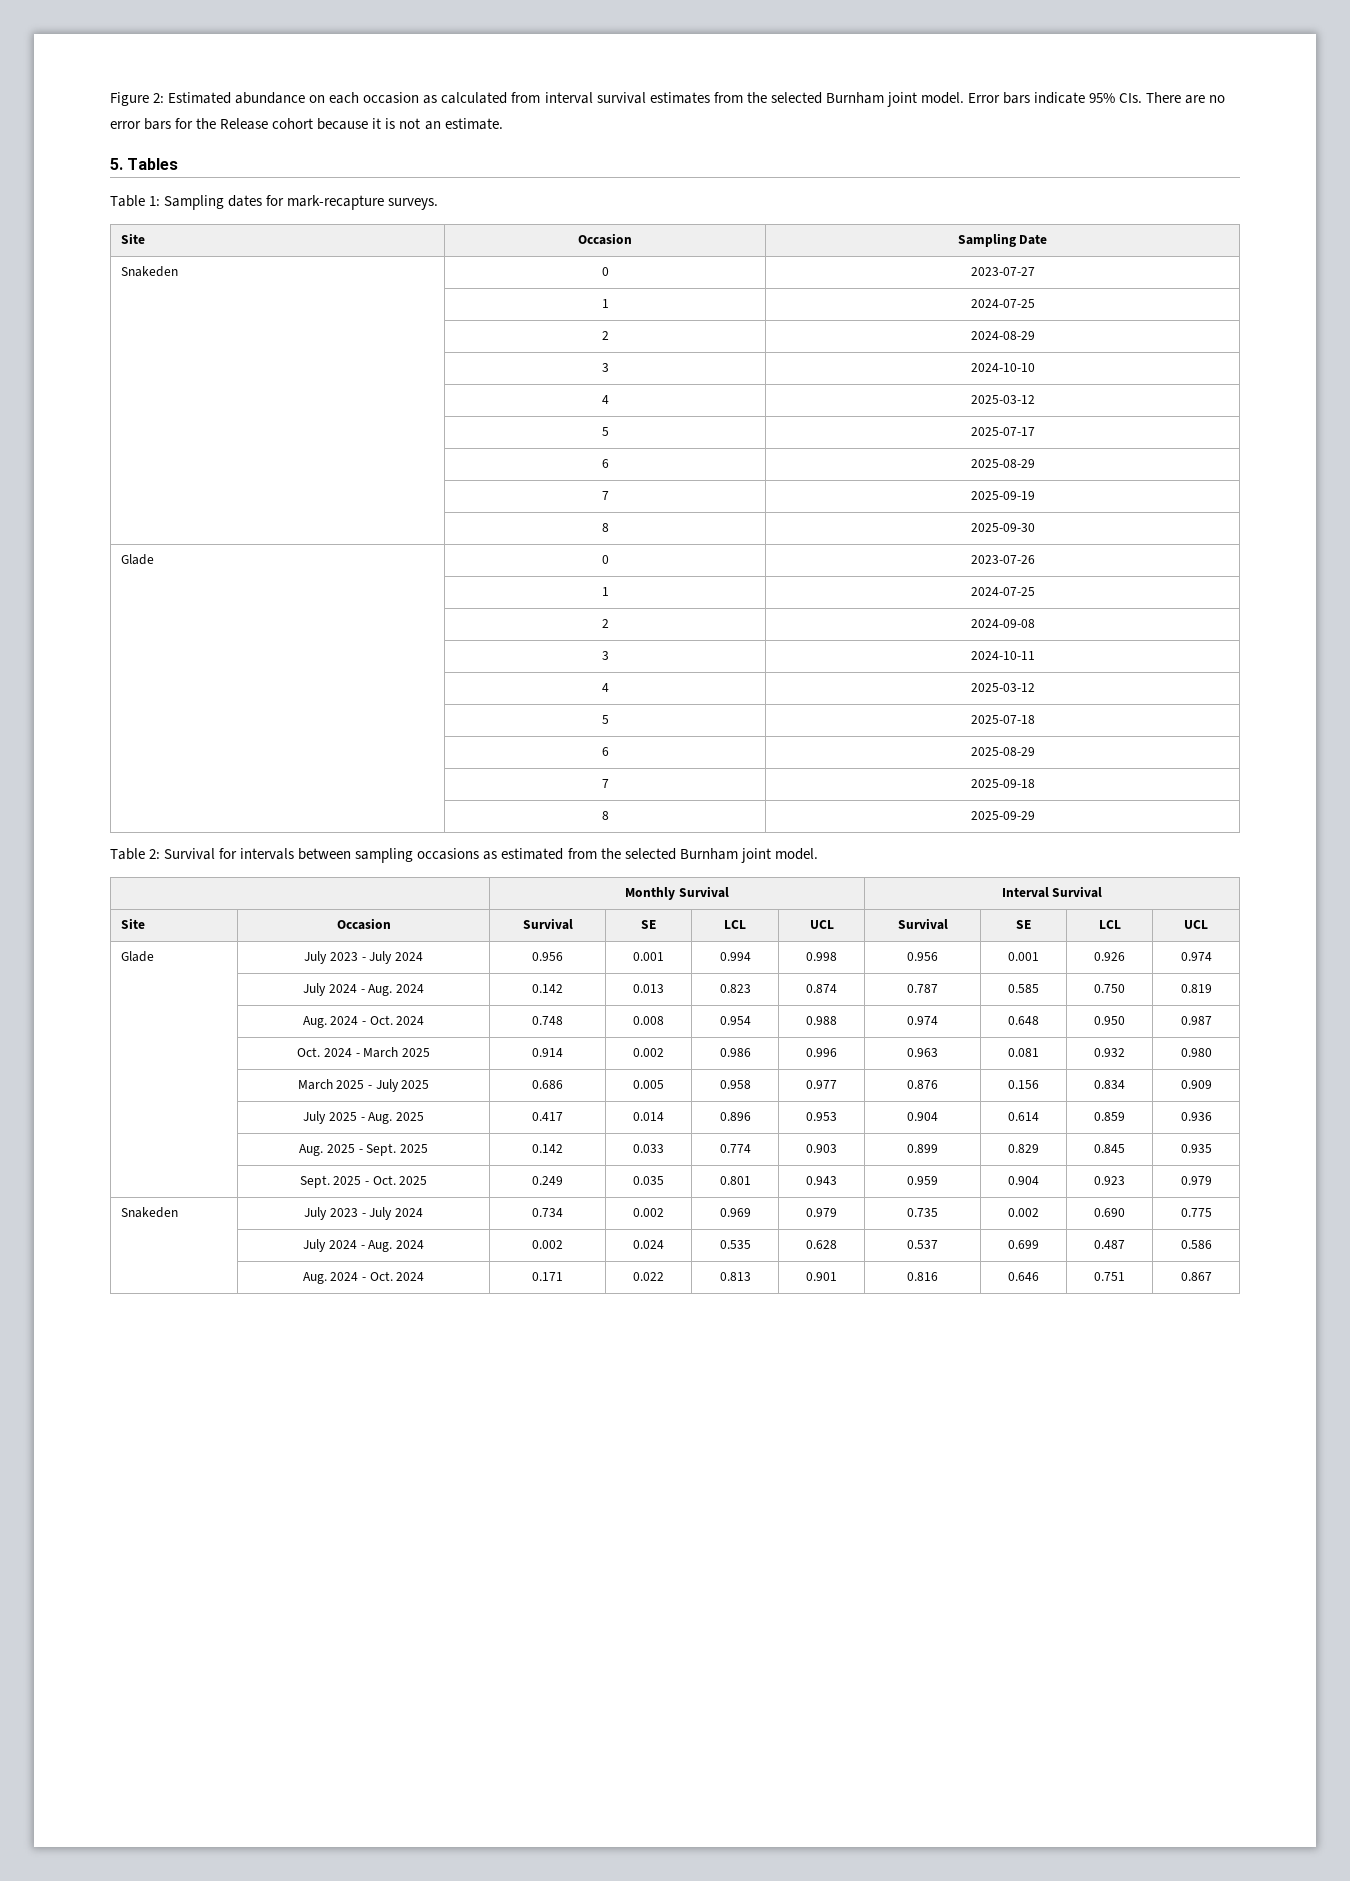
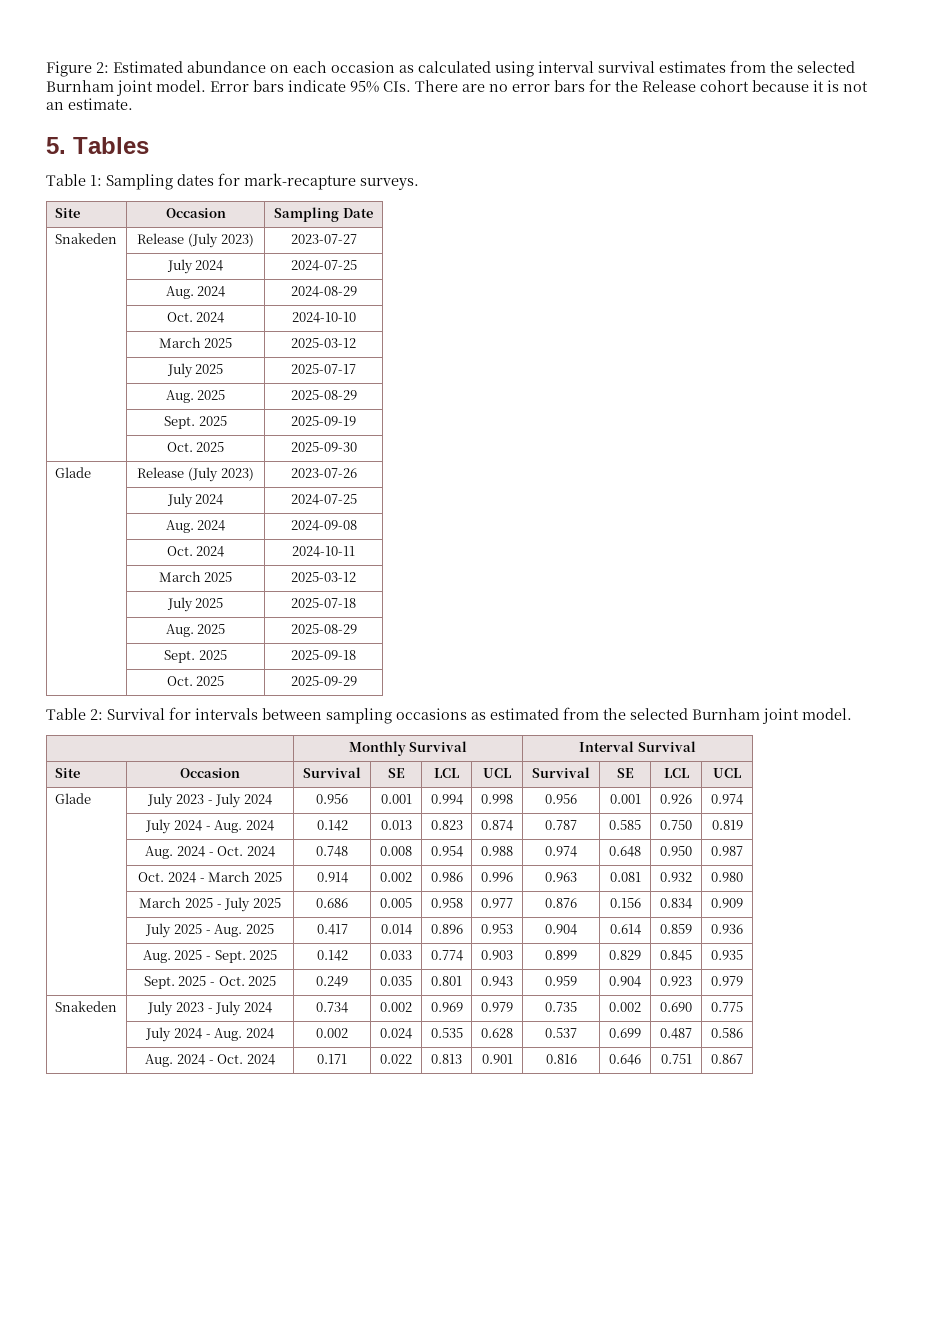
- Figure 2: Estimated abundance on each occasion as calculated from interval survival estimates from the selected Burnham joint model.
+ Figure 2: Estimated abundance on each occasion as calculated using interval survival estimates from the selected Burnham joint model.
- Snakeden | 0 | 2023-07-27
- | 1 | 2024-07-25
- | 2 | 2024-08-29
+ Snakeden | Release (July 2023) | 2023-07-27
+ | July 2024 | 2024-07-25
+ | Aug. 2024 | 2024-08-29
- | 3 | 2024-10-10
- | 4 | 2025-03-12
- | 5 | 2025-07-17
- | 6 | 2025-08-29
- | 7 | 2025-09-19
+ | Oct. 2024 | 2024-10-10
+ | March 2025 | 2025-03-12
+ | July 2025 | 2025-07-17
+ | Aug. 2025 | 2025-08-29
+ | Sept. 2025 | 2025-09-19
- | 8 | 2025-09-30
+ | Oct. 2025 | 2025-09-30
- Glade | 0 | 2023-07-26
- | 1 | 2024-07-25
- | 2 | 2024-09-08
+ Glade | Release (July 2023) | 2023-07-26
+ | July 2024 | 2024-07-25
+ | Aug. 2024 | 2024-09-08
- | 3 | 2024-10-11
- | 4 | 2025-03-12
- | 5 | 2025-07-18
- | 6 | 2025-08-29
- | 7 | 2025-09-18
+ | Oct. 2024 | 2024-10-11
+ | March 2025 | 2025-03-12
+ | July 2025 | 2025-07-18
+ | Aug. 2025 | 2025-08-29
+ | Sept. 2025 | 2025-09-18
- | 8 | 2025-09-29
+ | Oct. 2025 | 2025-09-29

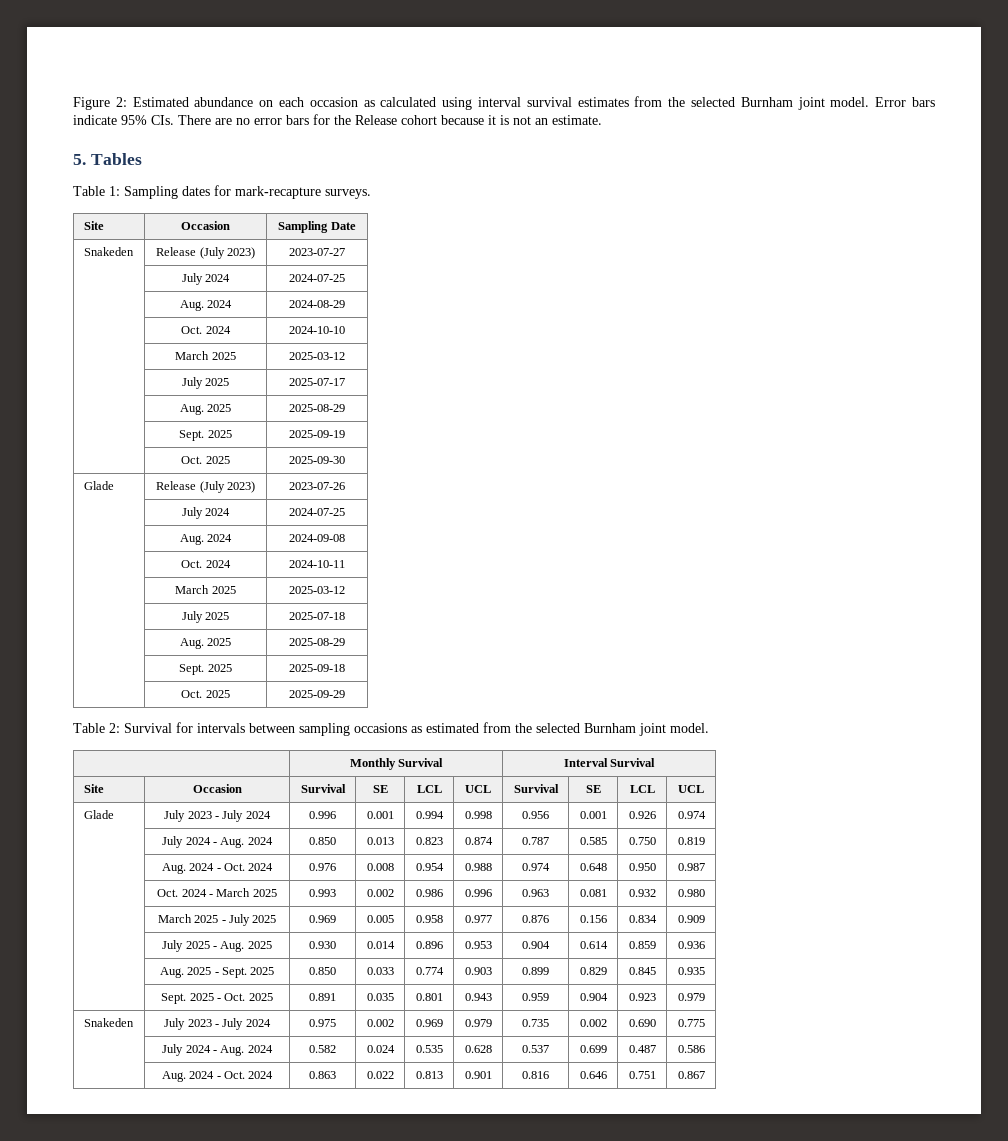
- Glade | July 2023 - July 2024 | 0.956 | 0.001 | 0.994 | 0.998 | 0.956 | 0.001 | 0.926 | 0.974
+ Glade | July 2023 - July 2024 | 0.996 | 0.001 | 0.994 | 0.998 | 0.956 | 0.001 | 0.926 | 0.974
- | July 2024 - Aug. 2024 | 0.142 | 0.013 | 0.823 | 0.874 | 0.787 | 0.585 | 0.750 | 0.819
+ | July 2024 - Aug. 2024 | 0.850 | 0.013 | 0.823 | 0.874 | 0.787 | 0.585 | 0.750 | 0.819
- | Aug. 2024 - Oct. 2024 | 0.748 | 0.008 | 0.954 | 0.988 | 0.974 | 0.648 | 0.950 | 0.987
+ | Aug. 2024 - Oct. 2024 | 0.976 | 0.008 | 0.954 | 0.988 | 0.974 | 0.648 | 0.950 | 0.987
- | Oct. 2024 - March 2025 | 0.914 | 0.002 | 0.986 | 0.996 | 0.963 | 0.081 | 0.932 | 0.980
+ | Oct. 2024 - March 2025 | 0.993 | 0.002 | 0.986 | 0.996 | 0.963 | 0.081 | 0.932 | 0.980
- | March 2025 - July 2025 | 0.686 | 0.005 | 0.958 | 0.977 | 0.876 | 0.156 | 0.834 | 0.909
+ | March 2025 - July 2025 | 0.969 | 0.005 | 0.958 | 0.977 | 0.876 | 0.156 | 0.834 | 0.909
- | July 2025 - Aug. 2025 | 0.417 | 0.014 | 0.896 | 0.953 | 0.904 | 0.614 | 0.859 | 0.936
+ | July 2025 - Aug. 2025 | 0.930 | 0.014 | 0.896 | 0.953 | 0.904 | 0.614 | 0.859 | 0.936
- | Aug. 2025 - Sept. 2025 | 0.142 | 0.033 | 0.774 | 0.903 | 0.899 | 0.829 | 0.845 | 0.935
+ | Aug. 2025 - Sept. 2025 | 0.850 | 0.033 | 0.774 | 0.903 | 0.899 | 0.829 | 0.845 | 0.935
- | Sept. 2025 - Oct. 2025 | 0.249 | 0.035 | 0.801 | 0.943 | 0.959 | 0.904 | 0.923 | 0.979
+ | Sept. 2025 - Oct. 2025 | 0.891 | 0.035 | 0.801 | 0.943 | 0.959 | 0.904 | 0.923 | 0.979
- Snakeden | July 2023 - July 2024 | 0.734 | 0.002 | 0.969 | 0.979 | 0.735 | 0.002 | 0.690 | 0.775
+ Snakeden | July 2023 - July 2024 | 0.975 | 0.002 | 0.969 | 0.979 | 0.735 | 0.002 | 0.690 | 0.775
- | July 2024 - Aug. 2024 | 0.002 | 0.024 | 0.535 | 0.628 | 0.537 | 0.699 | 0.487 | 0.586
+ | July 2024 - Aug. 2024 | 0.582 | 0.024 | 0.535 | 0.628 | 0.537 | 0.699 | 0.487 | 0.586
- | Aug. 2024 - Oct. 2024 | 0.171 | 0.022 | 0.813 | 0.901 | 0.816 | 0.646 | 0.751 | 0.867
+ | Aug. 2024 - Oct. 2024 | 0.863 | 0.022 | 0.813 | 0.901 | 0.816 | 0.646 | 0.751 | 0.867

